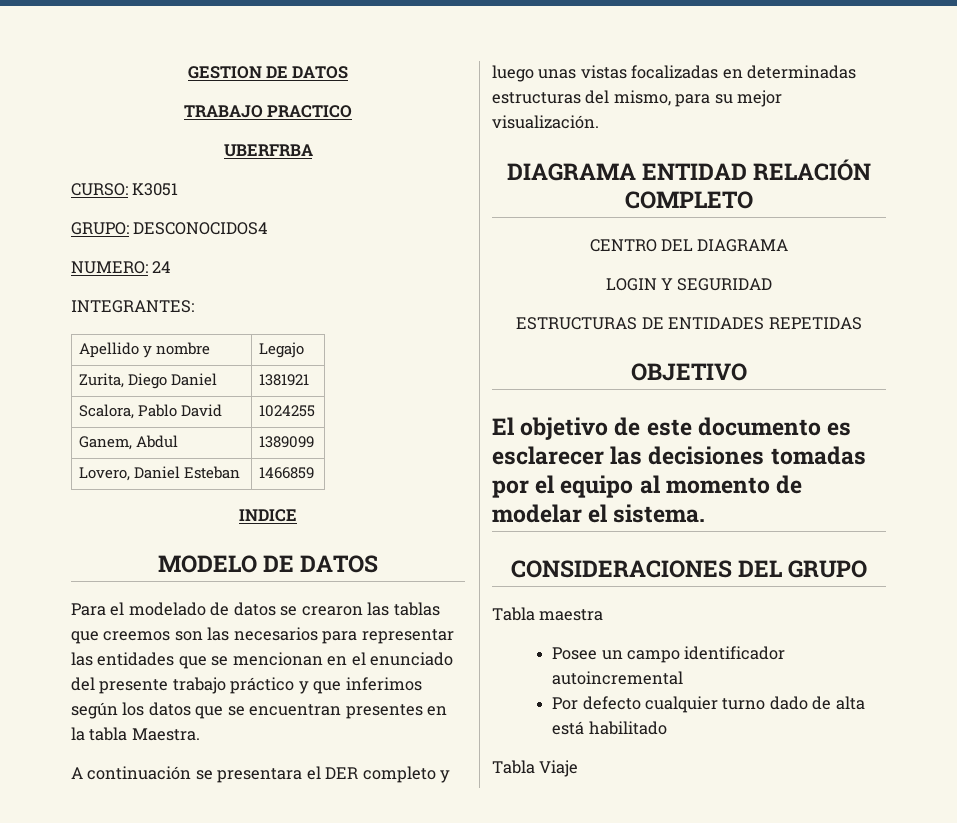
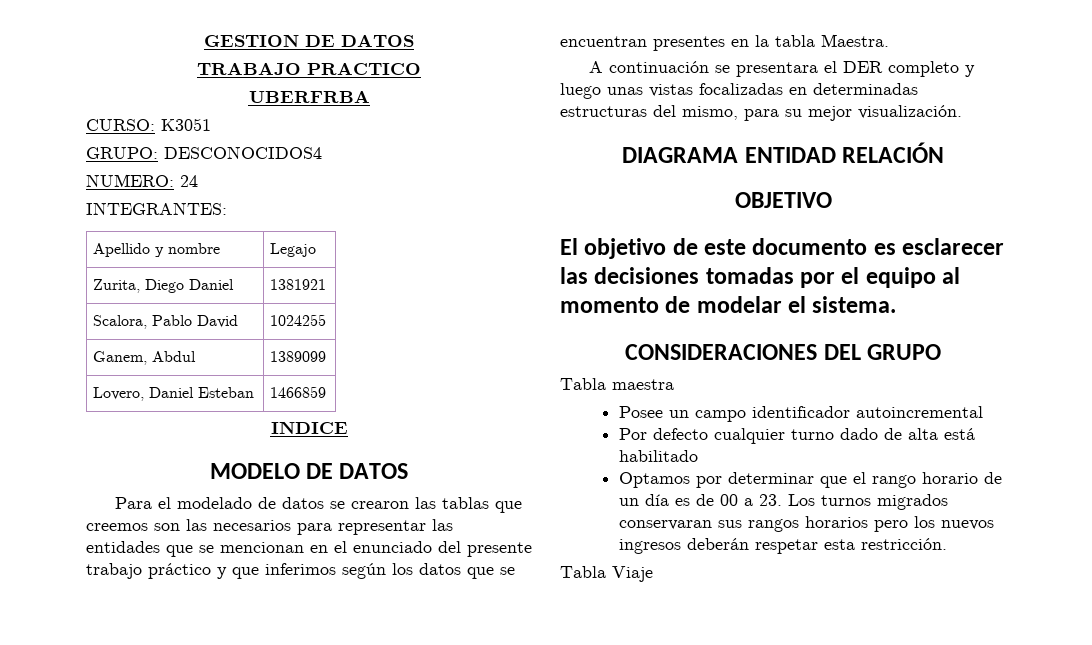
- DIAGRAMA ENTIDAD RELACIÓN COMPLETO
- CENTRO DEL DIAGRAMA
- LOGIN Y SEGURIDAD
- ESTRUCTURAS DE ENTIDADES REPETIDAS
+ DIAGRAMA ENTIDAD RELACIÓN
+ Optamos por determinar que el rango horario de un día es de 00 a 23. Los turnos migrados conservaran sus rangos horarios pero los nuevos ingresos deberán respetar esta restricción.

